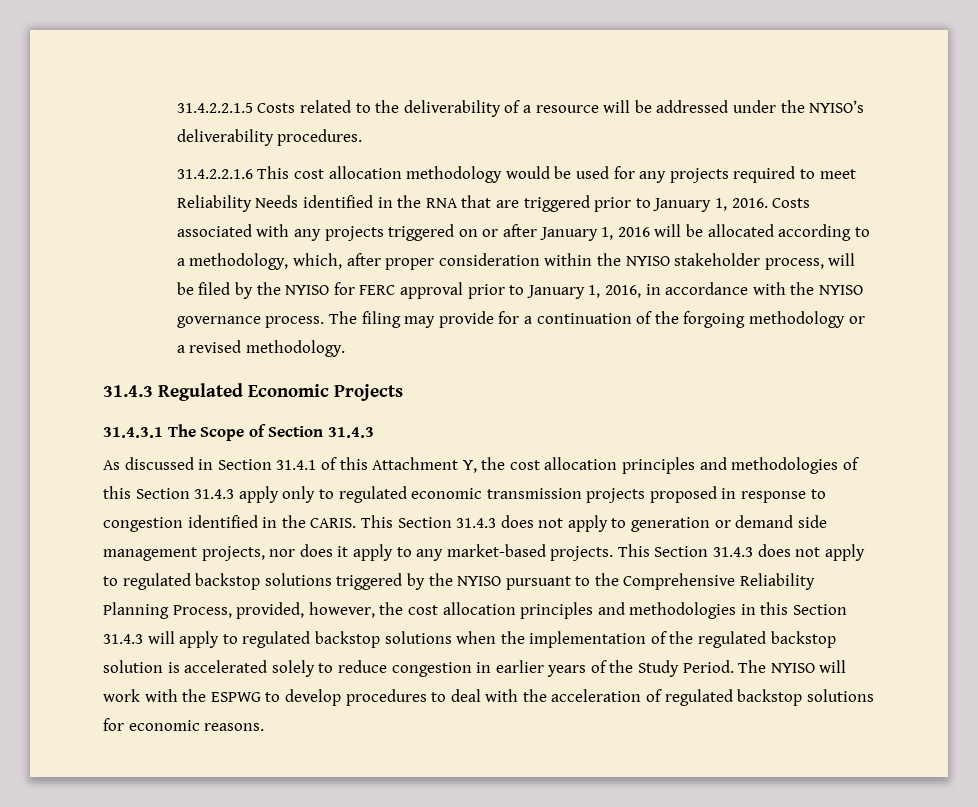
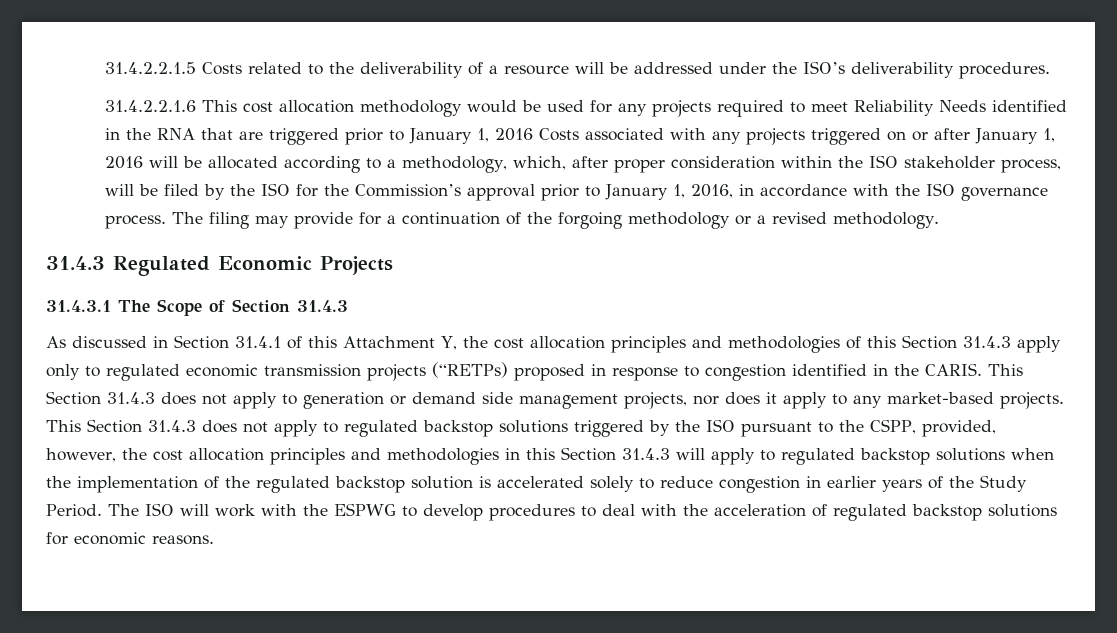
- 31.4.2.2.1.5 Costs related to the deliverability of a resource will be addressed under the NYISO’s deliverability procedures.
+ 31.4.2.2.1.5 Costs related to the deliverability of a resource will be addressed under the ISO’s deliverability procedures.
- 31.4.2.2.1.6 This cost allocation methodology would be used for any projects required to meet Reliability Needs identified in the RNA that are triggered prior to January 1, 2016. Costs associated with any projects triggered on or after January 1, 2016 will be allocated according to a methodology, which, after proper consideration within the NYISO stakeholder process, will be filed by the NYISO for FERC approval prior to January 1, 2016, in accordance with the NYISO governance process.
+ 31.4.2.2.1.6 This cost allocation methodology would be used for any projects required to meet Reliability Needs identified in the RNA that are triggered prior to January 1, 2016 Costs associated with any projects triggered on or after January 1, 2016 will be allocated according to a methodology, which, after proper consideration within the ISO stakeholder process, will be filed by the ISO for the Commission’s approval prior to January 1, 2016, in accordance with the ISO governance process.
- As discussed in Section 31.4.1 of this Attachment Y, the cost allocation principles and methodologies of this Section 31.4.3 apply only to regulated economic transmission projects proposed in response to congestion identified in the CARIS.
+ As discussed in Section 31.4.1 of this Attachment Y, the cost allocation principles and methodologies of this Section 31.4.3 apply only to regulated economic transmission projects (“RETPs) proposed in response to congestion identified in the CARIS.
- This Section 31.4.3 does not apply to regulated backstop solutions triggered by the NYISO pursuant to the Comprehensive Reliability Planning Process, provided, however, the cost allocation principles and methodologies in this Section 31.4.3 will apply to regulated backstop solutions when the implementation of the regulated backstop solution is accelerated solely to reduce congestion in earlier years of the Study Period.
+ This Section 31.4.3 does not apply to regulated backstop solutions triggered by the ISO pursuant to the CSPP, provided, however, the cost allocation principles and methodologies in this Section 31.4.3 will apply to regulated backstop solutions when the implementation of the regulated backstop solution is accelerated solely to reduce congestion in earlier years of the Study Period.
- The NYISO will work with the ESPWG to develop procedures to deal with the acceleration of regulated backstop solutions for economic reasons.
+ The ISO will work with the ESPWG to develop procedures to deal with the acceleration of regulated backstop solutions for economic reasons.

